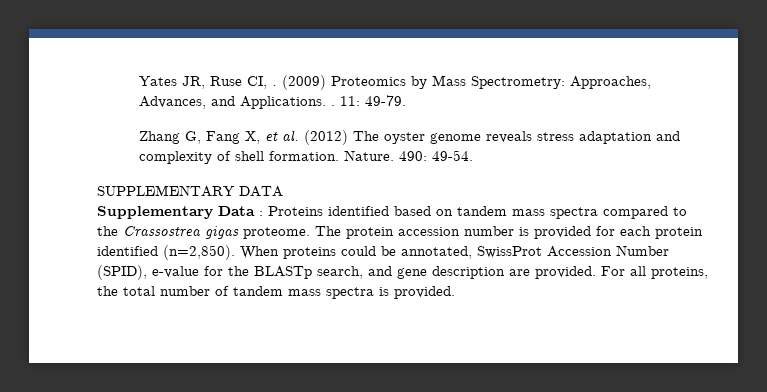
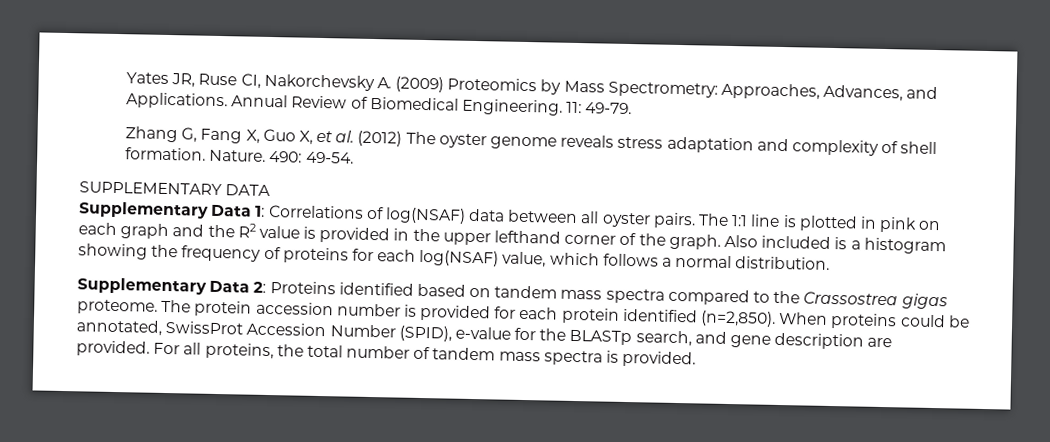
- Yates JR, Ruse CI, . (2009) Proteomics by Mass Spectrometry: Approaches, Advances, and Applications. .
+ Yates JR, Ruse CI, Nakorchevsky A. (2009) Proteomics by Mass Spectrometry: Approaches, Advances, and Applications. Annual Review of Biomedical Engineering.
- Zhang G, Fang X, et al. (2012) The oyster genome reveals stress adaptation and complexity of shell formation.
+ Zhang G, Fang X, Guo X, et al. (2012) The oyster genome reveals stress adaptation and complexity of shell formation.
- Supplementary Data : Proteins identified based on tandem mass spectra compared to the Crassostrea gigas proteome.
+ Supplementary Data 1: Correlations of log(NSAF) data between all oyster pairs. The 1:1 line is plotted in pink on each graph and the R2 value is provided in the upper lefthand corner of the graph. Also included is a histogram showing the frequency of proteins for each log(NSAF) value, which follows a normal distribution.
+ Supplementary Data 2: Proteins identified based on tandem mass spectra compared to the Crassostrea gigas proteome.

